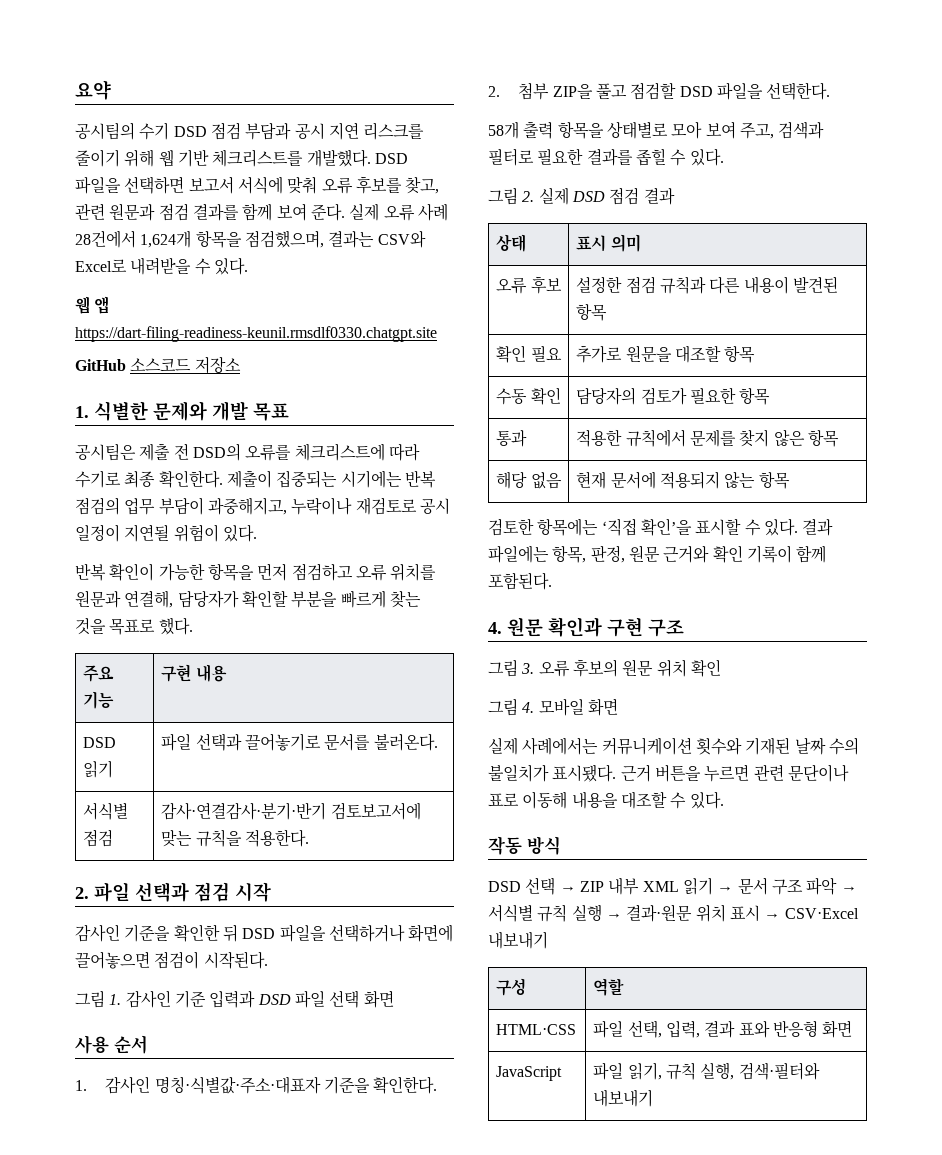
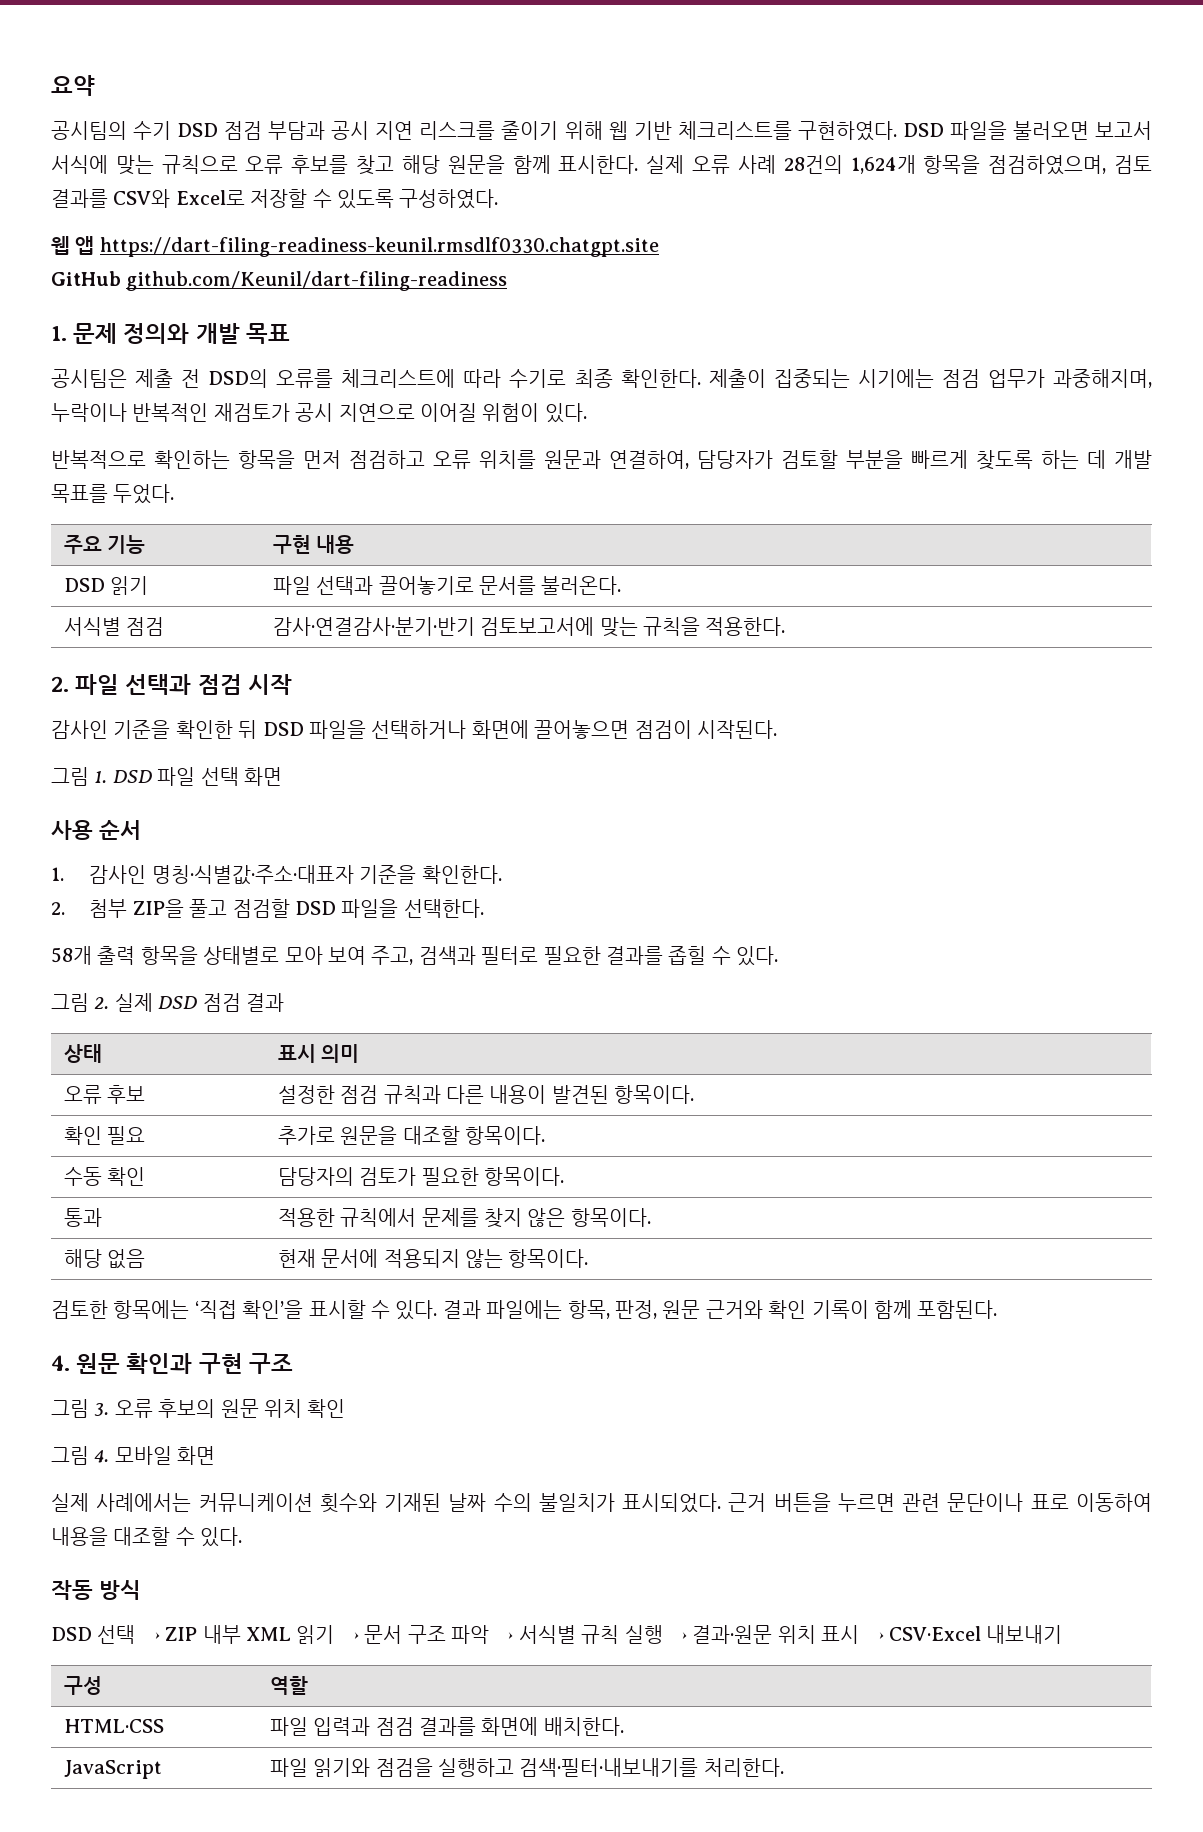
- 공시팀의 수기 DSD 점검 부담과 공시 지연 리스크를 줄이기 위해 웹 기반 체크리스트를 개발했다. DSD 파일을 선택하면 보고서 서식에 맞춰 오류 후보를 찾고, 관련 원문과 점검 결과를 함께 보여 준다.
+ 공시팀의 수기 DSD 점검 부담과 공시 지연 리스크를 줄이기 위해 웹 기반 체크리스트를 구현하였다. DSD 파일을 불러오면 보고서 서식에 맞는 규칙으로 오류 후보를 찾고 해당 원문을 함께 표시한다.
- 실제 오류 사례 28건에서 1,624개 항목을 점검했으며, 결과는 CSV와 Excel로 내려받을 수 있다.
+ 실제 오류 사례 28건의 1,624개 항목을 점검하였으며, 검토 결과를 CSV와 Excel로 저장할 수 있도록 구성하였다.
- GitHub 소스코드 저장소
- 1. 식별한 문제와 개발 목표
+ GitHub github.com/Keunil/dart-filing-readiness
+ 1. 문제 정의와 개발 목표
- 제출이 집중되는 시기에는 반복 점검의 업무 부담이 과중해지고, 누락이나 재검토로 공시 일정이 지연될 위험이 있다.
+ 제출이 집중되는 시기에는 점검 업무가 과중해지며, 누락이나 반복적인 재검토가 공시 지연으로 이어질 위험이 있다.
- 반복 확인이 가능한 항목을 먼저 점검하고 오류 위치를 원문과 연결해, 담당자가 확인할 부분을 빠르게 찾는 것을 목표로 했다.
+ 반복적으로 확인하는 항목을 먼저 점검하고 오류 위치를 원문과 연결하여, 담당자가 검토할 부분을 빠르게 찾도록 하는 데 개발 목표를 두었다.
- 그림 1. 감사인 기준 입력과 DSD 파일 선택 화면
+ 그림 1. DSD 파일 선택 화면
- 오류 후보 | 설정한 점검 규칙과 다른 내용이 발견된 항목
+ 오류 후보 | 설정한 점검 규칙과 다른 내용이 발견된 항목이다.
- 확인 필요 | 추가로 원문을 대조할 항목
+ 확인 필요 | 추가로 원문을 대조할 항목이다.
- 수동 확인 | 담당자의 검토가 필요한 항목
+ 수동 확인 | 담당자의 검토가 필요한 항목이다.
- 통과 | 적용한 규칙에서 문제를 찾지 않은 항목
+ 통과 | 적용한 규칙에서 문제를 찾지 않은 항목이다.
- 해당 없음 | 현재 문서에 적용되지 않는 항목
+ 해당 없음 | 현재 문서에 적용되지 않는 항목이다.
- 실제 사례에서는 커뮤니케이션 횟수와 기재된 날짜 수의 불일치가 표시됐다.
+ 실제 사례에서는 커뮤니케이션 횟수와 기재된 날짜 수의 불일치가 표시되었다.
- 근거 버튼을 누르면 관련 문단이나 표로 이동해 내용을 대조할 수 있다.
+ 근거 버튼을 누르면 관련 문단이나 표로 이동하여 내용을 대조할 수 있다.
- HTML·CSS | 파일 선택, 입력, 결과 표와 반응형 화면
- JavaScript | 파일 읽기, 규칙 실행, 검색·필터와 내보내기
+ HTML·CSS | 파일 입력과 점검 결과를 화면에 배치한다.
+ JavaScript | 파일 읽기와 점검을 실행하고 검색·필터·내보내기를 처리한다.

